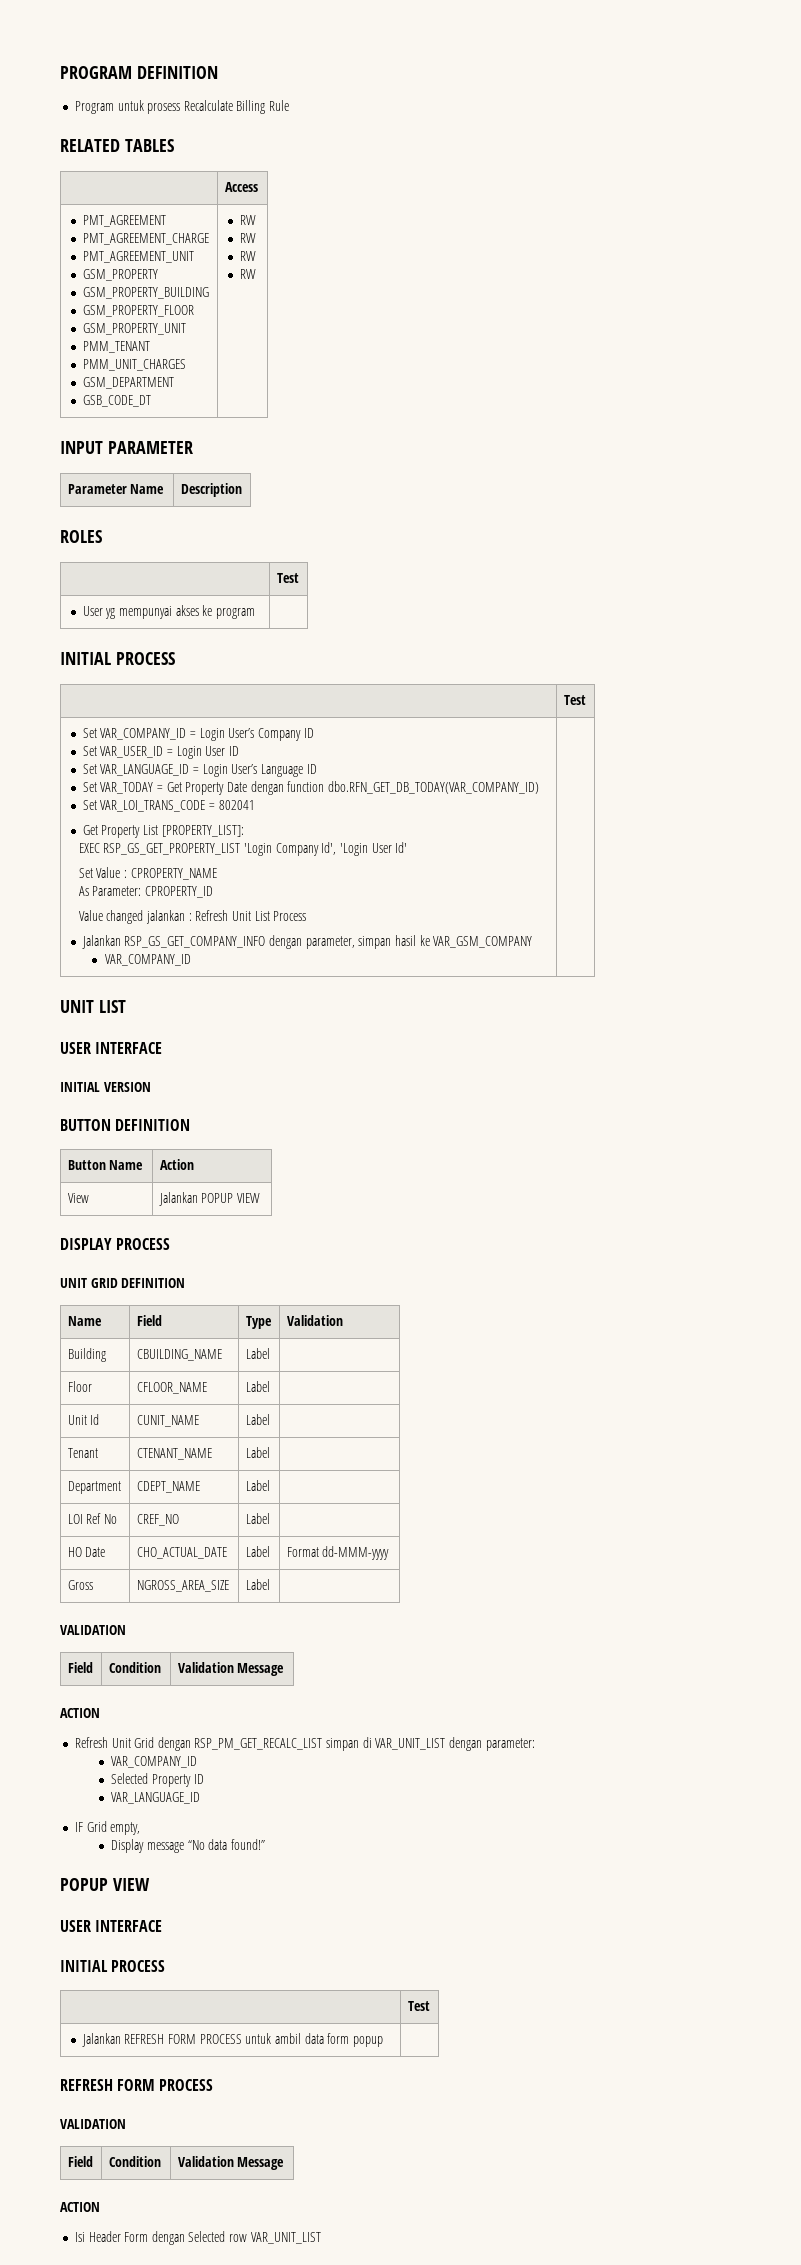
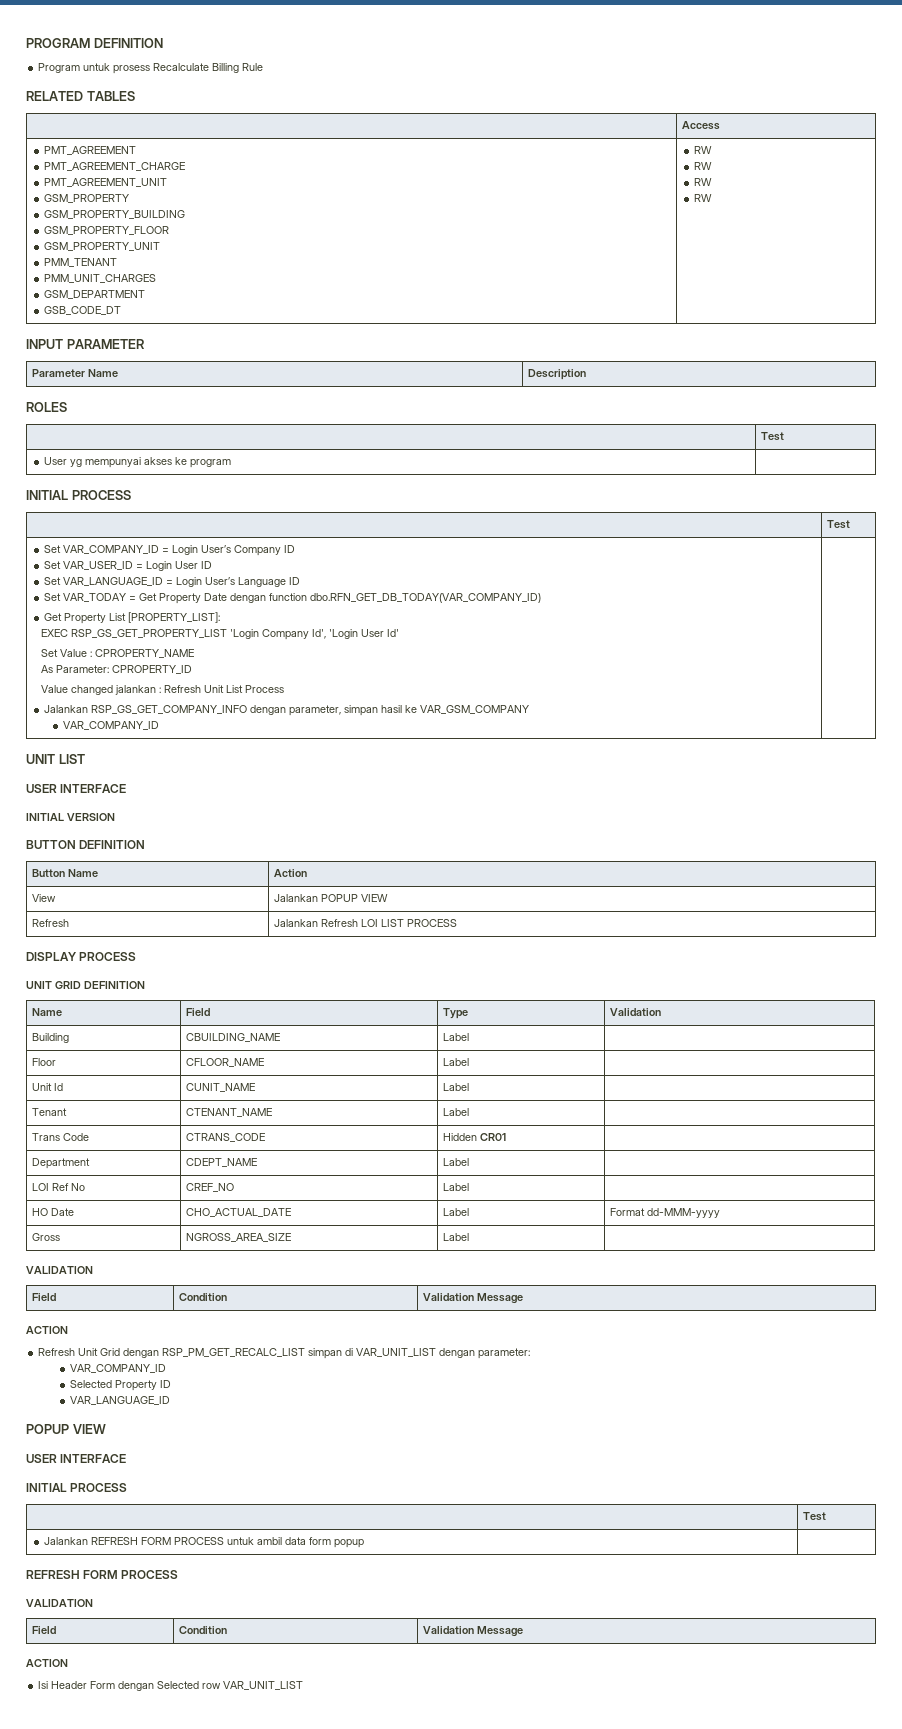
- Set VAR_LOI_TRANS_CODE = 802041
+ Refresh | Jalankan Refresh LOI LIST PROCESS
+ Trans Code | CTRANS_CODE | Hidden CR01 |
- IF Grid empty,
- Display message “No data found!”

